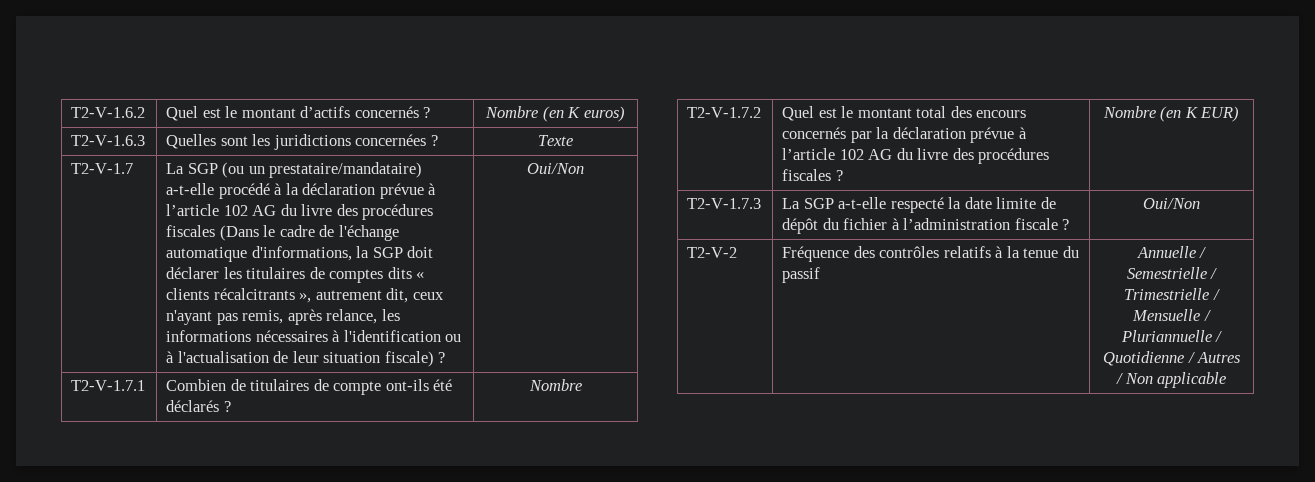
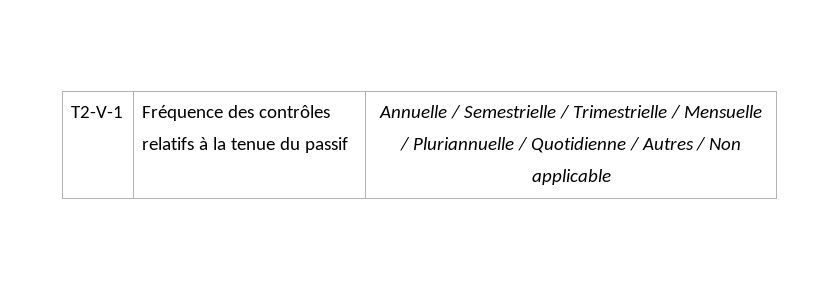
- T2-V-1.6.2 | Quel est le montant d’actifs concernés ? | Nombre (en K euros)
- T2-V-1.6.3 | Quelles sont les juridictions concernées ? | Texte
- T2-V-1.7 | La SGP (ou un prestataire/mandataire) a-t-elle procédé à la déclaration prévue à l’article 102 AG du livre des procédures fiscales (Dans le cadre de l'échange automatique d'informations, la SGP doit déclarer les titulaires de comptes dits « clients récalcitrants », autrement dit, ceux n'ayant pas remis, après relance, les informations nécessaires à l'identification ou à l'actualisation de leur situation fiscale) ? | Oui/Non
- T2-V-1.7.1 | Combien de titulaires de compte ont-ils été déclarés ? | Nombre
- T2-V-1.7.2 | Quel est le montant total des encours concernés par la déclaration prévue à l’article 102 AG du livre des procédures fiscales ? | Nombre (en K EUR)
- T2-V-1.7.3 | La SGP a-t-elle respecté la date limite de dépôt du fichier à l’administration fiscale ? | Oui/Non
- T2-V-2 | Fréquence des contrôles relatifs à la tenue du passif | Annuelle / Semestrielle / Trimestrielle / Mensuelle / Pluriannuelle / Quotidienne / Autres / Non applicable
+ T2-V-1 | Fréquence des contrôles relatifs à la tenue du passif | Annuelle / Semestrielle / Trimestrielle / Mensuelle / Pluriannuelle / Quotidienne / Autres / Non applicable

